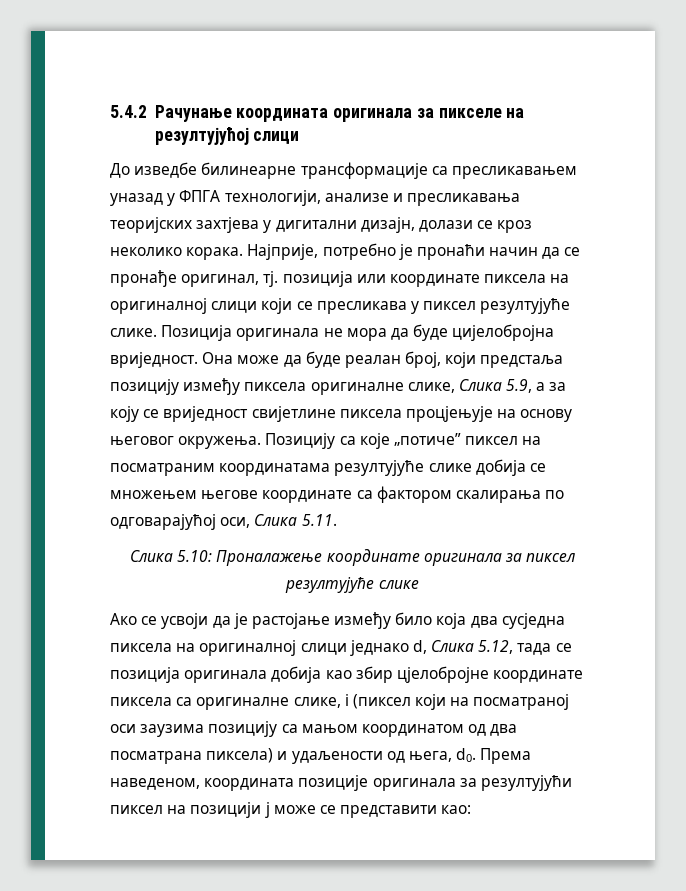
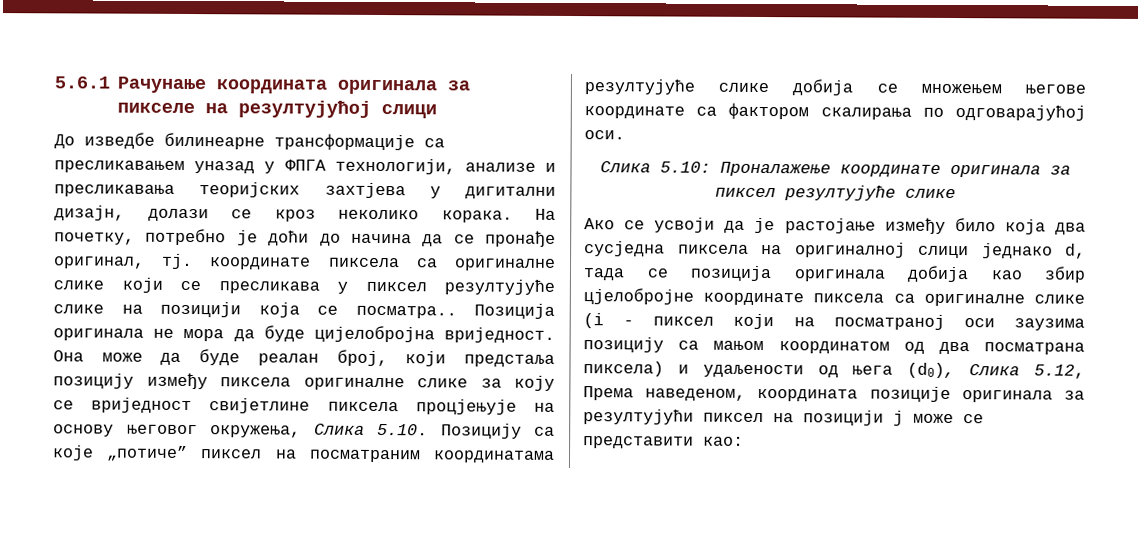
- 5.4.2 Рачунање координата оригинала за пикселе на резултујућој слици
+ 5.6.1 Рачунање координата оригинала за пикселе на резултујућој слици
- Најприје, потребно је пронаћи начин да се пронађе оригинал, тј. позиција или координате пиксела на оригиналној слици који се пресликава у пиксел резултујуће слике.
+ На почетку, потребно је доћи до начина да се пронађе оригинал, тј. координате пиксела са оригиналне слике који се пресликава у пиксел резултујуће слике на позицији која се посматра..
- Она може да буде реалан број, који предстаља позицију између пиксела оригиналне слике, Слика 5.9, а за коју се вриједност свијетлине пиксела процјењује на основу његовог окружења. Позицију са које „потиче” пиксел на посматраним координатама резултујуће слике добија се множењем његове координате са фактором скалирања по одговарајућој оси, Слика 5.11.
+ Она може да буде реалан број, који предстаља позицију између пиксела оригиналне слике за коју се вриједност свијетлине пиксела процјењује на основу његовог окружења, Слика 5.10. Позицију са које „потиче” пиксел на посматраним координатама резултујуће слике добија се множењем његове координате са фактором скалирања по одговарајућој оси.
- Ако се усвоји да је растојање између било која два сусједна пиксела на оригиналној слици једнако d, Слика 5.12, тада се позиција оригинала добија као збир цјелобројне координате пиксела са оригиналне слике, i (пиксел који на посматраној оси заузима позицију са мањом координатом од два посматрана пиксела) и удаљености од њега, d0. Према наведеном, координата позиције оригинала за резултујући пиксел на позицији ј може се представити као:
+ Ако се усвоји да је растојање између било која два сусједна пиксела на оригиналној слици једнако d, тада се позиција оригинала добија као збир цјелобројне координате пиксела са оригиналне слике (i - пиксел који на посматраној оси заузима позицију са мањом координатом од два посматрана пиксела) и удаљености од њега (d0), Слика 5.12, Према наведеном, координата позиције оригинала за резултујући пиксел на позицији ј може се представити као:

